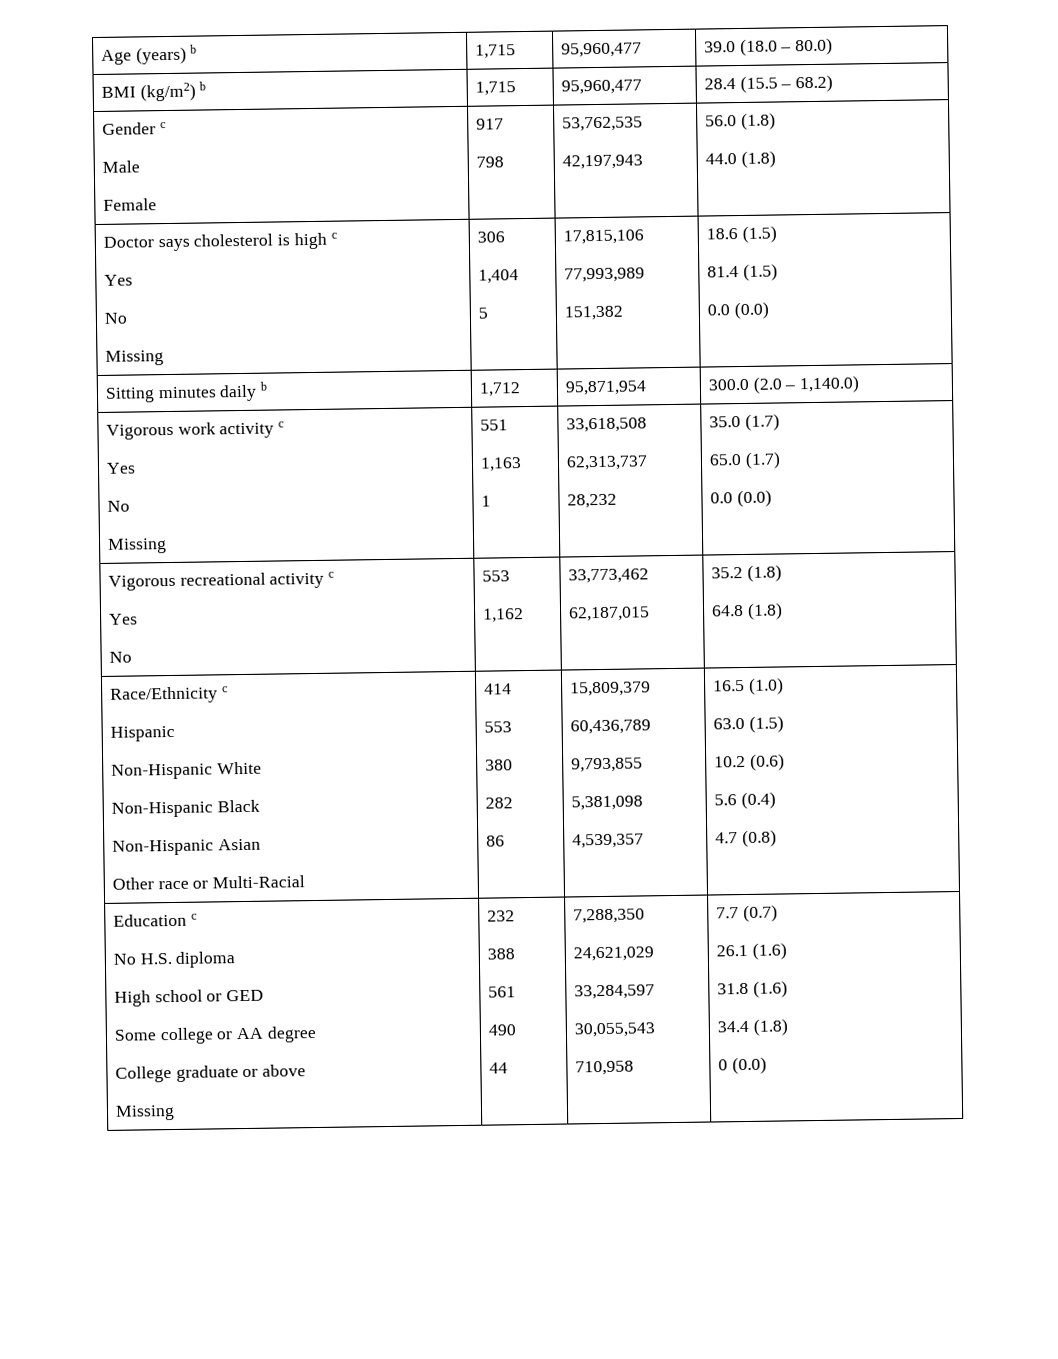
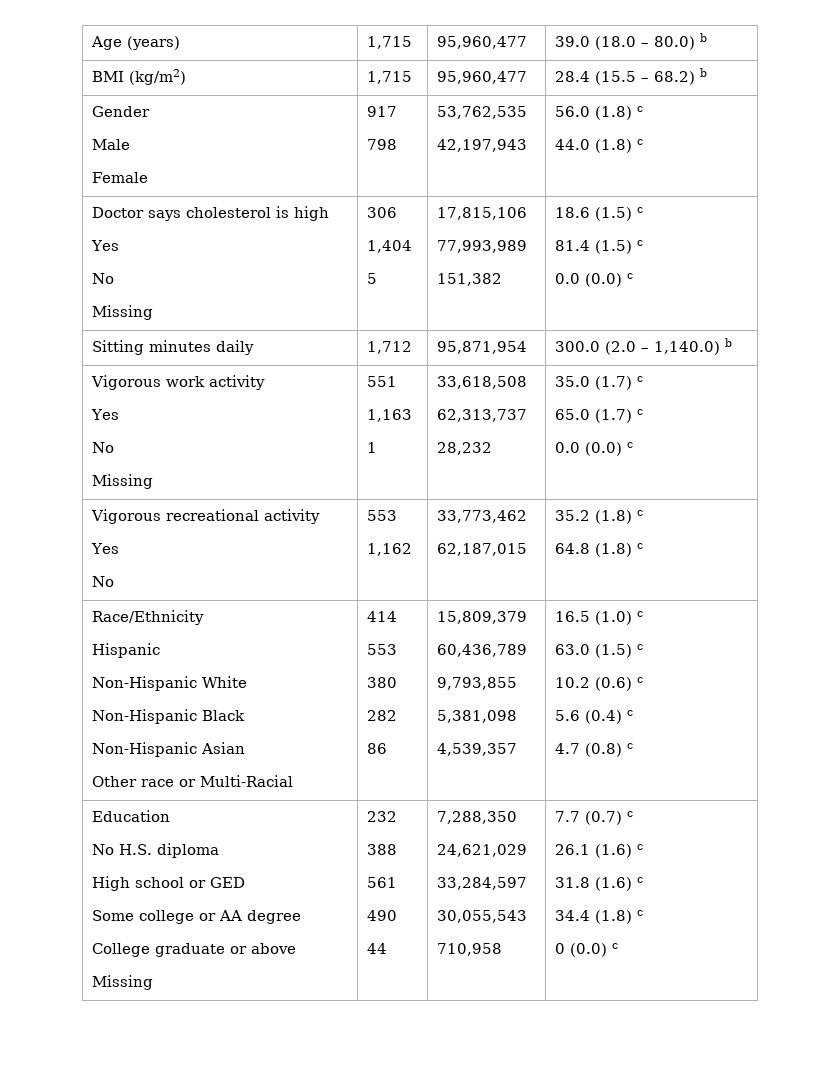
- Age (years) b | 1,715 | 95,960,477 | 39.0 (18.0 – 80.0)
+ Age (years) | 1,715 | 95,960,477 | 39.0 (18.0 – 80.0) b
- BMI (kg/m2) b | 1,715 | 95,960,477 | 28.4 (15.5 – 68.2)
+ BMI (kg/m2) | 1,715 | 95,960,477 | 28.4 (15.5 – 68.2) b
- Gender c
+ Gender
  Male
  Female | 917
  798 | 53,762,535
- 42,197,943 | 56.0 (1.8)
- 44.0 (1.8)
+ 42,197,943 | 56.0 (1.8) c
+ 44.0 (1.8) c
- Doctor says cholesterol is high c
+ Doctor says cholesterol is high
  Yes
  No
  Missing | 306
  1,404
  5 | 17,815,106
  77,993,989
- 151,382 | 18.6 (1.5)
- 81.4 (1.5)
- 0.0 (0.0)
+ 151,382 | 18.6 (1.5) c
+ 81.4 (1.5) c
+ 0.0 (0.0) c
- Sitting minutes daily b | 1,712 | 95,871,954 | 300.0 (2.0 – 1,140.0)
+ Sitting minutes daily | 1,712 | 95,871,954 | 300.0 (2.0 – 1,140.0) b
- Vigorous work activity c
+ Vigorous work activity
  Yes
  No
  Missing | 551
  1,163
  1 | 33,618,508
  62,313,737
- 28,232 | 35.0 (1.7)
- 65.0 (1.7)
- 0.0 (0.0)
+ 28,232 | 35.0 (1.7) c
+ 65.0 (1.7) c
+ 0.0 (0.0) c
- Vigorous recreational activity c
+ Vigorous recreational activity
  Yes
  No | 553
  1,162 | 33,773,462
- 62,187,015 | 35.2 (1.8)
- 64.8 (1.8)
+ 62,187,015 | 35.2 (1.8) c
+ 64.8 (1.8) c
- Race/Ethnicity c
+ Race/Ethnicity
  Hispanic
  Non-Hispanic White
  Non-Hispanic Black
  Non-Hispanic Asian
  Other race or Multi-Racial | 414
  553
  380
  282
  86 | 15,809,379
  60,436,789
  9,793,855
  5,381,098
- 4,539,357 | 16.5 (1.0)
- 63.0 (1.5)
- 10.2 (0.6)
- 5.6 (0.4)
- 4.7 (0.8)
+ 4,539,357 | 16.5 (1.0) c
+ 63.0 (1.5) c
+ 10.2 (0.6) c
+ 5.6 (0.4) c
+ 4.7 (0.8) c
- Education c
+ Education
- 7.7 (0.7)
+ 7.7 (0.7) c
- 26.1 (1.6)
+ 26.1 (1.6) c
- 31.8 (1.6)
+ 31.8 (1.6) c
- 34.4 (1.8)
+ 34.4 (1.8) c
- 0 (0.0)
+ 0 (0.0) c

